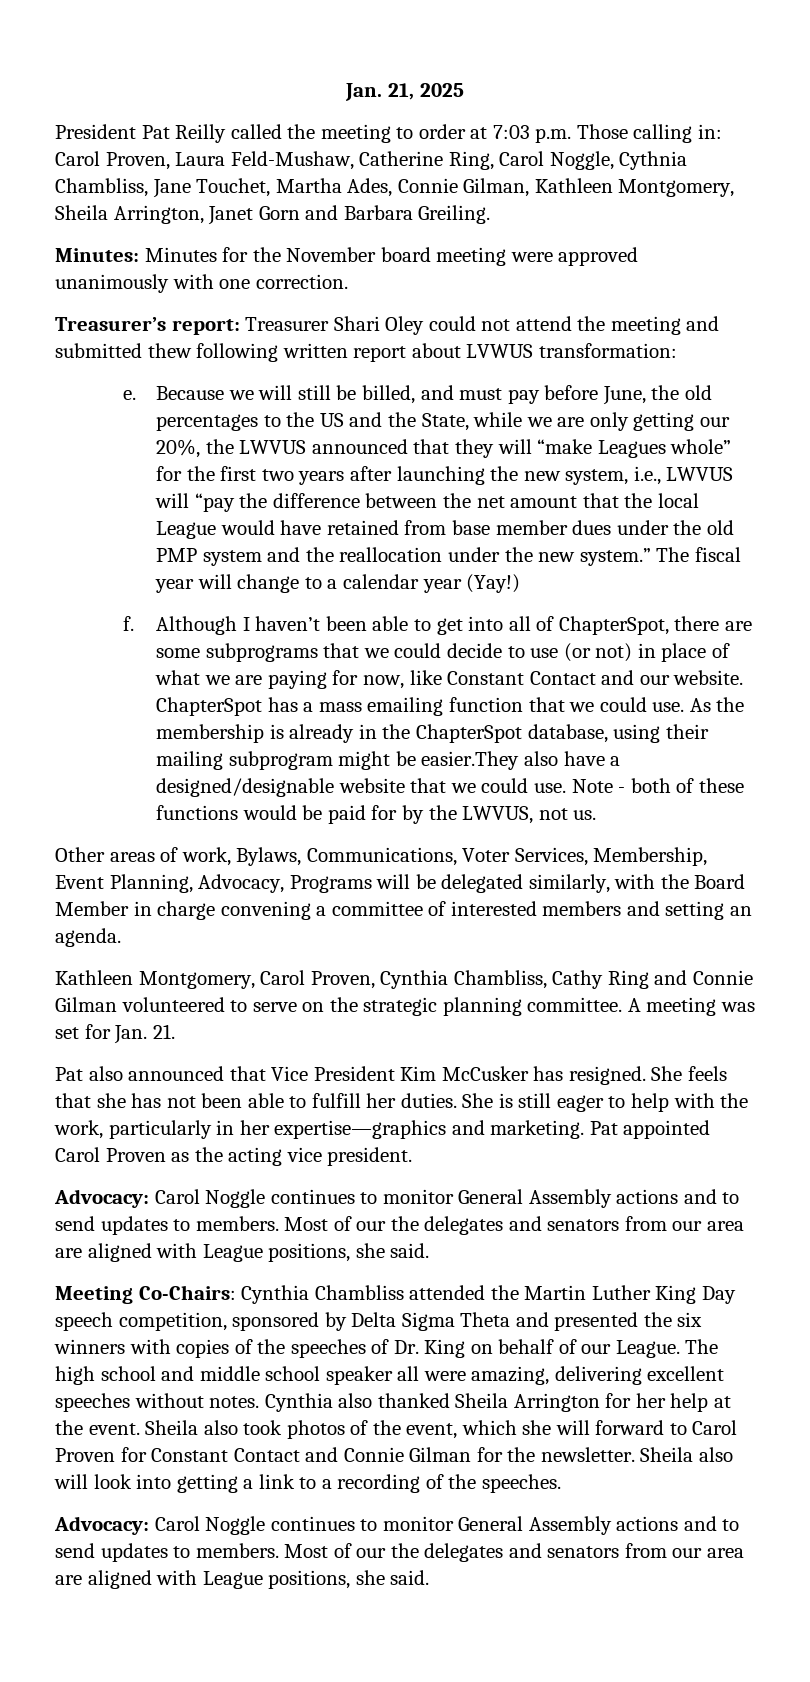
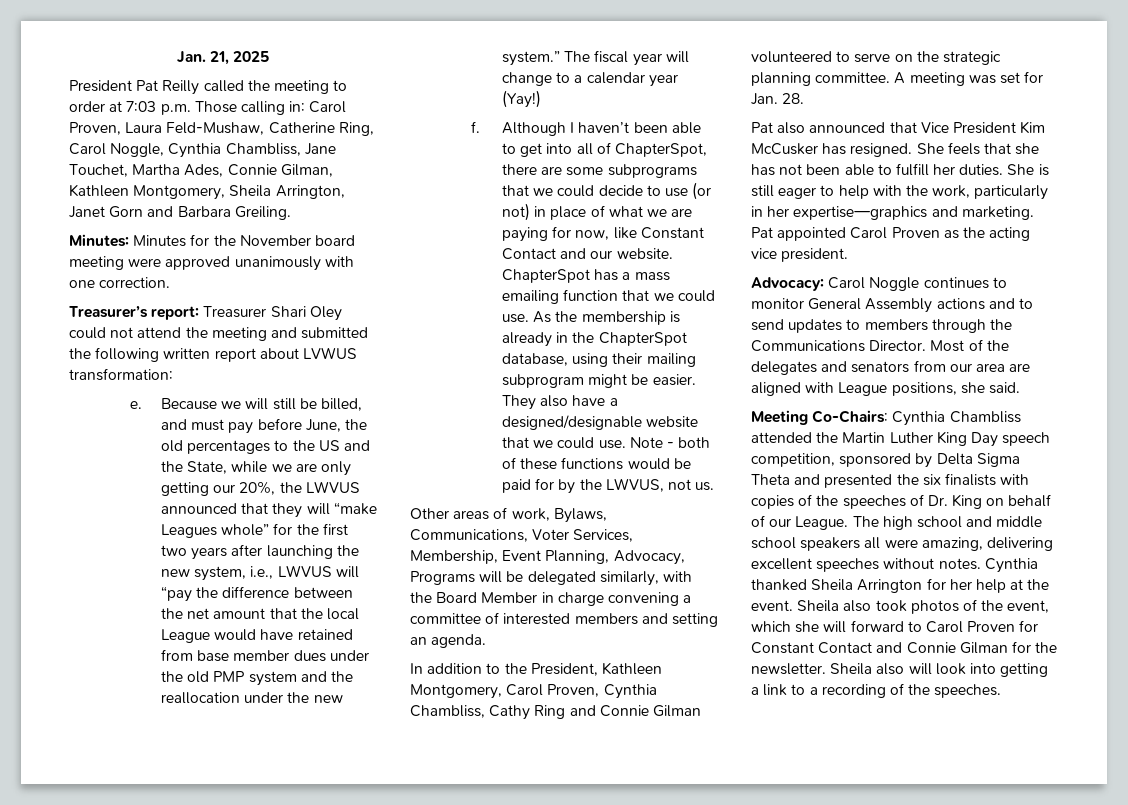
- President Pat Reilly called the meeting to order at 7:03 p.m. Those calling in: Carol Proven, Laura Feld-Mushaw, Catherine Ring, Carol Noggle, Cythnia Chambliss, Jane Touchet, Martha Ades, Connie Gilman, Kathleen Montgomery, Sheila Arrington, Janet Gorn and Barbara Greiling.
+ President Pat Reilly called the meeting to order at 7:03 p.m. Those calling in: Carol Proven, Laura Feld-Mushaw, Catherine Ring, Carol Noggle, Cynthia Chambliss, Jane Touchet, Martha Ades, Connie Gilman, Kathleen Montgomery, Sheila Arrington, Janet Gorn and Barbara Greiling.
- Treasurer’s report: Treasurer Shari Oley could not attend the meeting and submitted thew following written report about LVWUS transformation:
+ Treasurer’s report: Treasurer Shari Oley could not attend the meeting and submitted the following written report about LVWUS transformation:
- As the membership is already in the ChapterSpot database, using their mailing subprogram might be easier.They also have a designed/designable website that we could use.
+ As the membership is already in the ChapterSpot database, using their mailing subprogram might be easier. They also have a designed/designable website that we could use.
- Kathleen Montgomery, Carol Proven, Cynthia Chambliss, Cathy Ring and Connie Gilman volunteered to serve on the strategic planning committee.
+ In addition to the President, Kathleen Montgomery, Carol Proven, Cynthia Chambliss, Cathy Ring and Connie Gilman volunteered to serve on the strategic planning committee.
- A meeting was set for Jan. 21.
+ A meeting was set for Jan. 28.
  Pat appointed Carol Proven as the acting vice president.
- Advocacy: Carol Noggle continues to monitor General Assembly actions and to send updates to members. Most of our the delegates and senators from our area are aligned with League positions, she said.
+ Advocacy: Carol Noggle continues to monitor General Assembly actions and to send updates to members through the Communications Director. Most of the delegates and senators from our area are aligned with League positions, she said.
- Meeting Co-Chairs: Cynthia Chambliss attended the Martin Luther King Day speech competition, sponsored by Delta Sigma Theta and presented the six winners with copies of the speeches of Dr. King on behalf of our League.
+ Meeting Co-Chairs: Cynthia Chambliss attended the Martin Luther King Day speech competition, sponsored by Delta Sigma Theta and presented the six finalists with copies of the speeches of Dr. King on behalf of our League.
- The high school and middle school speaker all were amazing, delivering excellent speeches without notes.
+ The high school and middle school speakers all were amazing, delivering excellent speeches without notes.
- Cynthia also thanked Sheila Arrington for her help at the event.
+ Cynthia thanked Sheila Arrington for her help at the event.
  Sheila also will look into getting a link to a recording of the speeches.
- Advocacy: Carol Noggle continues to monitor General Assembly actions and to send updates to members. Most of our the delegates and senators from our area are aligned with League positions, she said.

